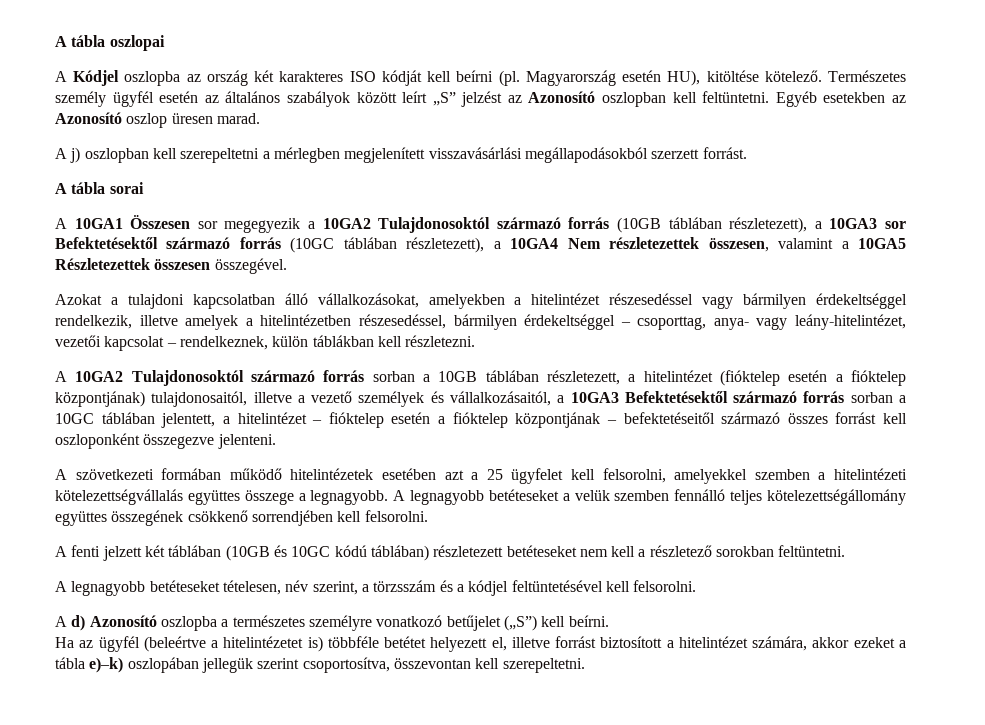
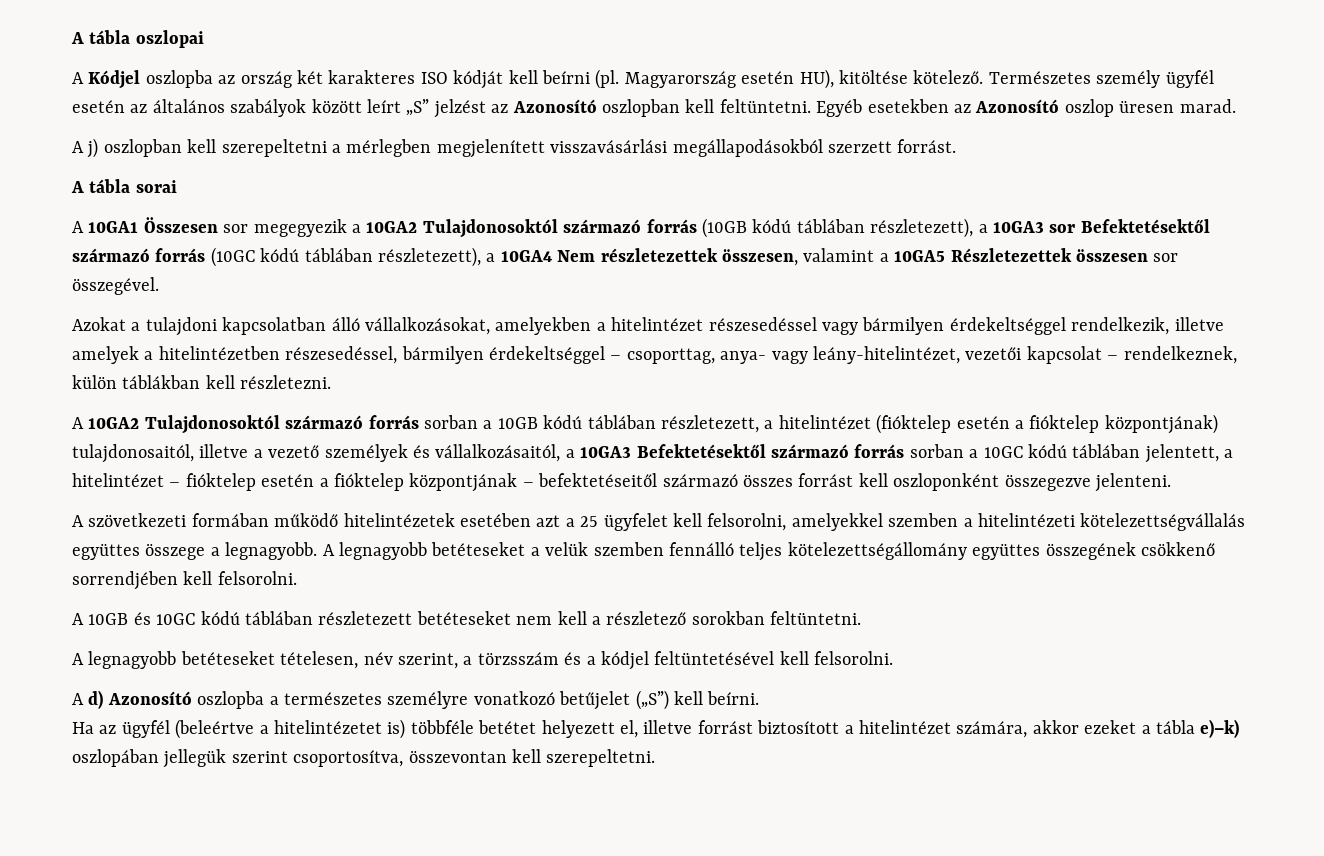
- A 10GA1 Összesen sor megegyezik a 10GA2 Tulajdonosoktól származó forrás (10GB táblában részletezett), a 10GA3 sor Befektetésektől származó forrás (10GC táblában részletezett), a 10GA4 Nem részletezettek összesen, valamint a 10GA5 Részletezettek összesen összegével.
+ A 10GA1 Összesen sor megegyezik a 10GA2 Tulajdonosoktól származó forrás (10GB kódú táblában részletezett), a 10GA3 sor Befektetésektől származó forrás (10GC kódú táblában részletezett), a 10GA4 Nem részletezettek összesen, valamint a 10GA5 Részletezettek összesen sor összegével.
- A 10GA2 Tulajdonosoktól származó forrás sorban a 10GB táblában részletezett, a hitelintézet (fióktelep esetén a fióktelep központjának) tulajdonosaitól, illetve a vezető személyek és vállalkozásaitól, a 10GA3 Befektetésektől származó forrás sorban a 10GC táblában jelentett, a hitelintézet – fióktelep esetén a fióktelep központjának – befektetéseitől származó összes forrást kell oszloponként összegezve jelenteni.
+ A 10GA2 Tulajdonosoktól származó forrás sorban a 10GB kódú táblában részletezett, a hitelintézet (fióktelep esetén a fióktelep központjának) tulajdonosaitól, illetve a vezető személyek és vállalkozásaitól, a 10GA3 Befektetésektől származó forrás sorban a 10GC kódú táblában jelentett, a hitelintézet – fióktelep esetén a fióktelep központjának – befektetéseitől származó összes forrást kell oszloponként összegezve jelenteni.
- A fenti jelzett két táblában (10GB és 10GC kódú táblában) részletezett betéteseket nem kell a részletező sorokban feltüntetni.
+ A 10GB és 10GC kódú táblában részletezett betéteseket nem kell a részletező sorokban feltüntetni.

